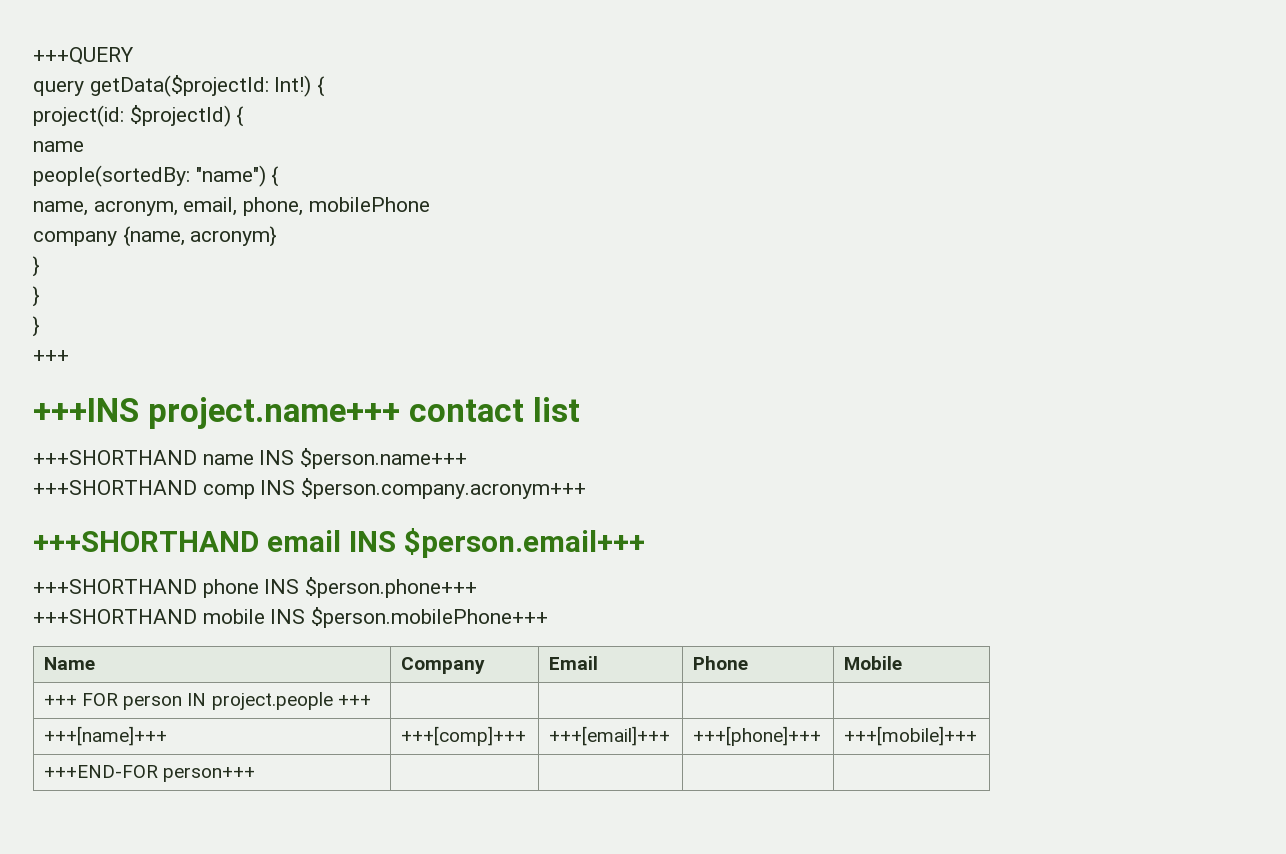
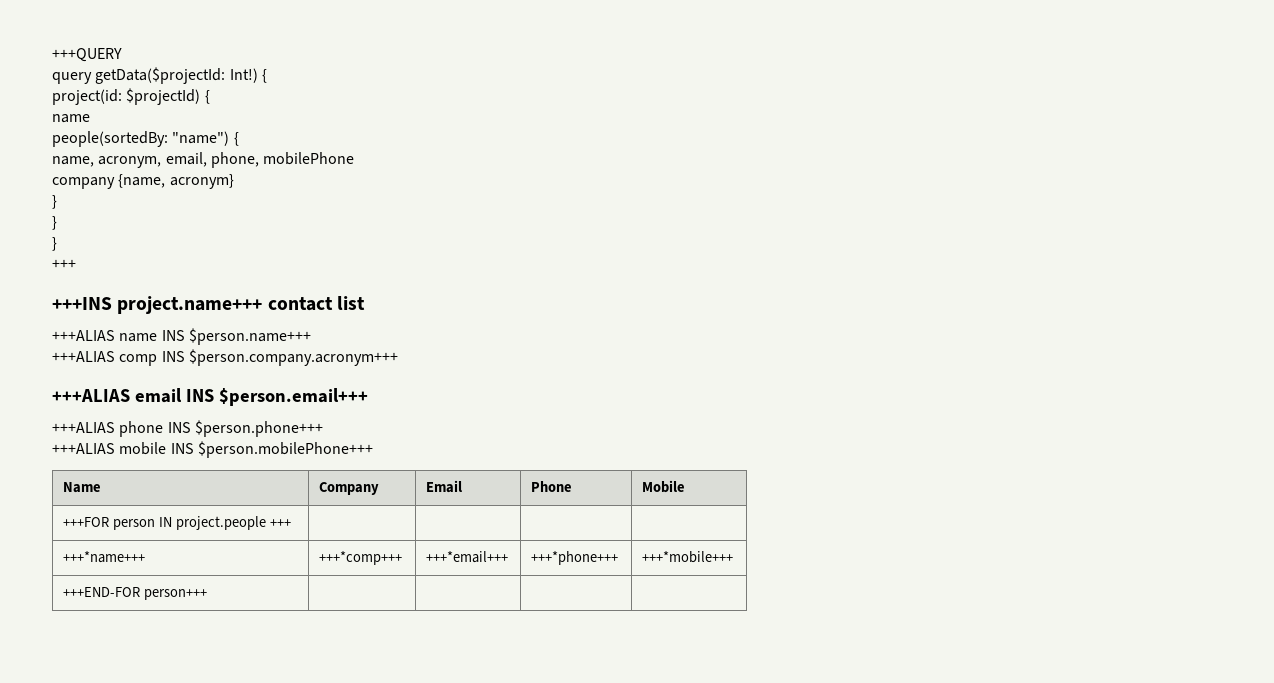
- +++SHORTHAND name INS $person.name+++
+ +++ALIAS name INS $person.name+++
- +++SHORTHAND comp INS $person.company.acronym+++
+ +++ALIAS comp INS $person.company.acronym+++
- +++SHORTHAND email INS $person.email+++
+ +++ALIAS email INS $person.email+++
- +++SHORTHAND phone INS $person.phone+++
+ +++ALIAS phone INS $person.phone+++
- +++SHORTHAND mobile INS $person.mobilePhone+++
+ +++ALIAS mobile INS $person.mobilePhone+++
- +++ FOR person IN project.people +++ | | | |
+ +++FOR person IN project.people +++ | | | |
- +++[name]+++ | +++[comp]+++ | +++[email]+++ | +++[phone]+++ | +++[mobile]+++
+ +++*name+++ | +++*comp+++ | +++*email+++ | +++*phone+++ | +++*mobile+++

